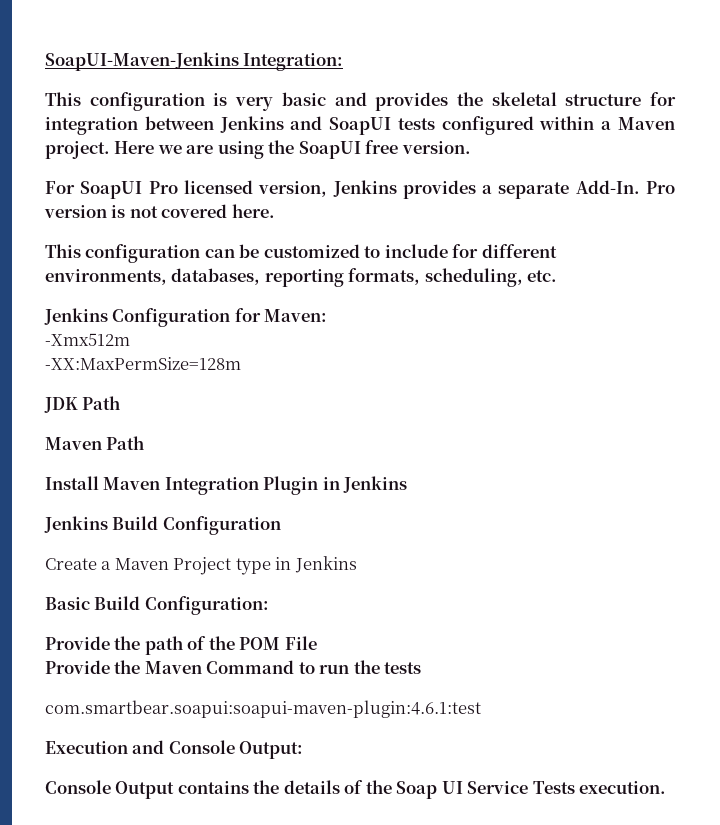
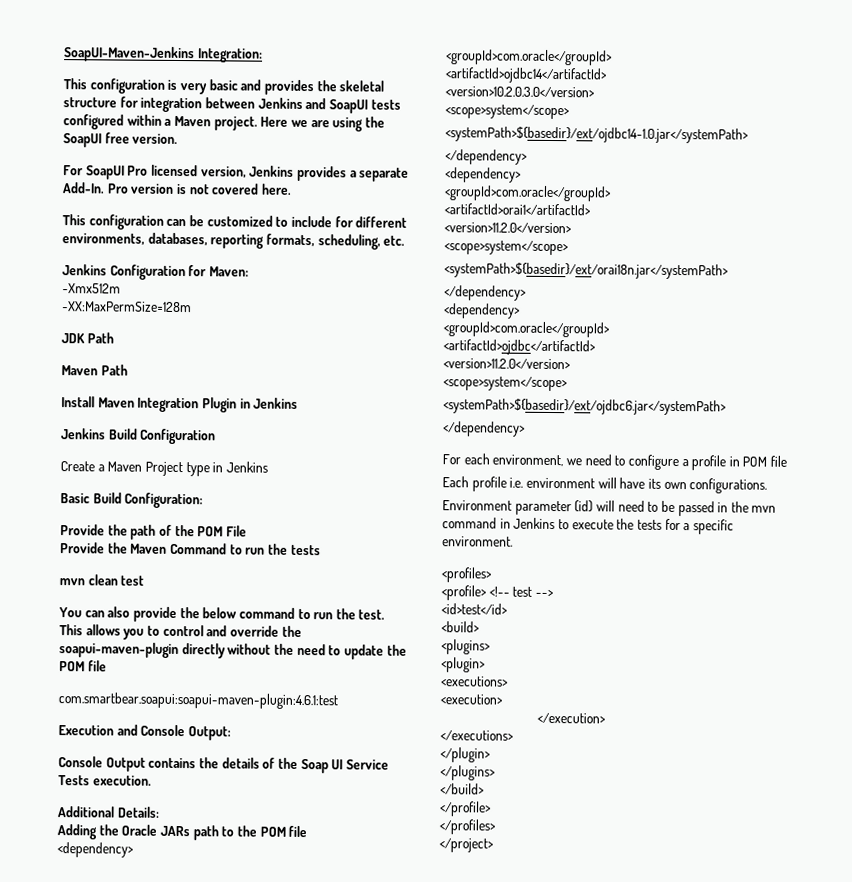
+ mvn clean test
+ You can also provide the below command to run the test. This allows you to control and override the soapui-maven-plugin directly without the need to update the POM file
+ Additional Details:
+ Adding the Oracle JARs path to the POM file
+ <dependency>
+ <groupId>com.oracle</groupId>
+ <artifactId>ojdbc14</artifactId>
+ <version>10.2.0.3.0</version>
+ <scope>system</scope>
+ <systemPath>${basedir}/ext/ojdbc14-1.0.jar</systemPath>
+ </dependency>
+ <dependency>
+ <groupId>com.oracle</groupId>
+ <artifactId>orai1</artifactId>
+ <version>11.2.0</version>
+ <scope>system</scope>
+ <systemPath>${basedir}/ext/orai18n.jar</systemPath>
+ </dependency>
+ <dependency>
+ <groupId>com.oracle</groupId>
+ <artifactId>ojdbc</artifactId>
+ <version>11.2.0</version>
+ <scope>system</scope>
+ <systemPath>${basedir}/ext/ojdbc6.jar</systemPath>
+ </dependency>
+ For each environment, we need to configure a profile in POM file
+ Each profile i.e. environment will have its own configurations.
+ Environment parameter (id) will need to be passed in the mvn command in Jenkins to execute the tests for a specific environment.
+ <profiles>
+ <profile> <!-- test -->
+ <id>test</id>
+ <build>
+ <plugins>
+ <plugin>
+ <executions>
+ <execution>
+ </execution>
+ </executions>
+ </plugin>
+ </plugins>
+ </build>
+ </profile>
+ </profiles>
+ </project>

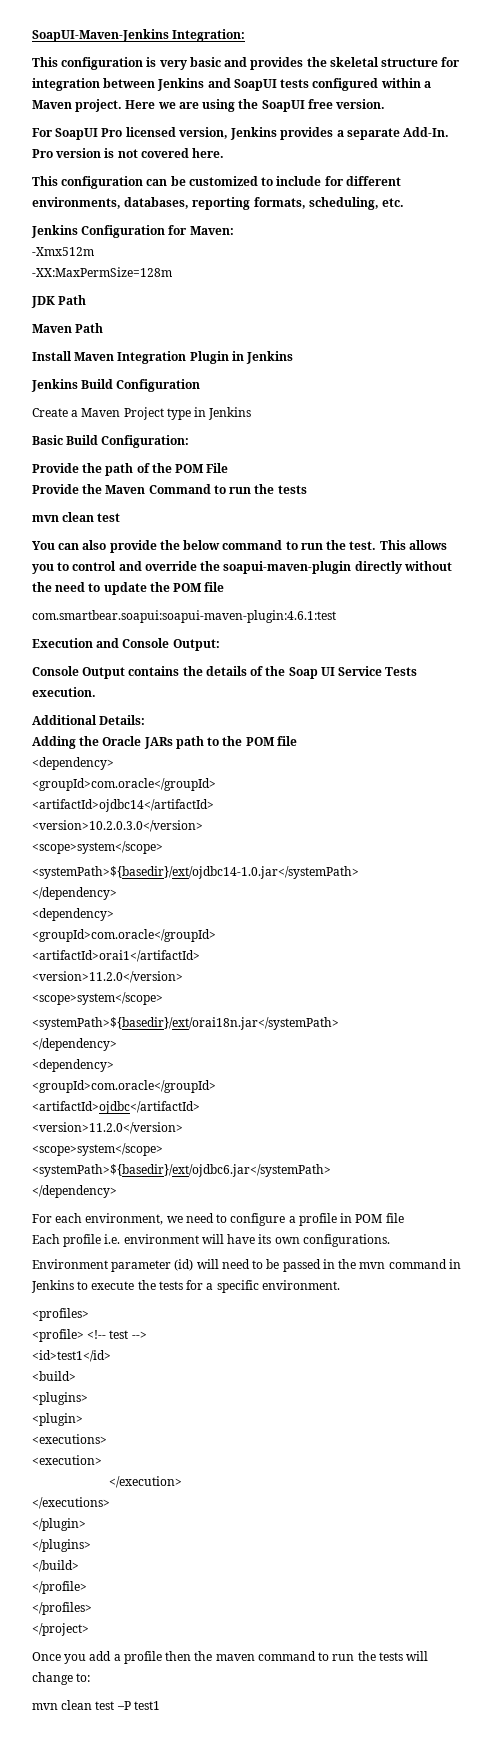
- <id>test</id>
+ <id>test1</id>
+ Once you add a profile then the maven command to run the tests will change to:
+ mvn clean test –P test1

